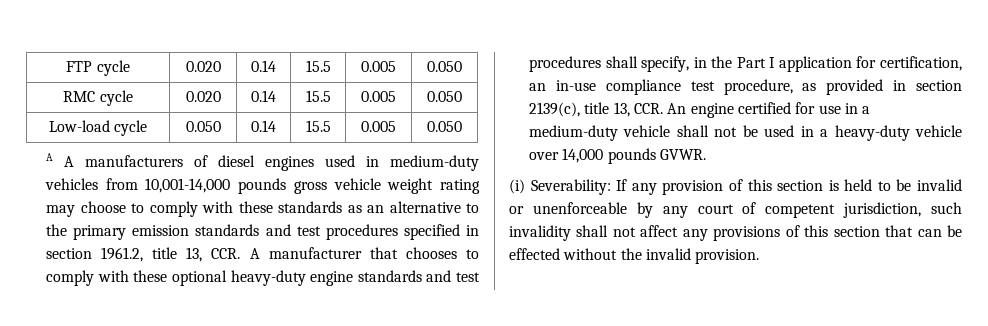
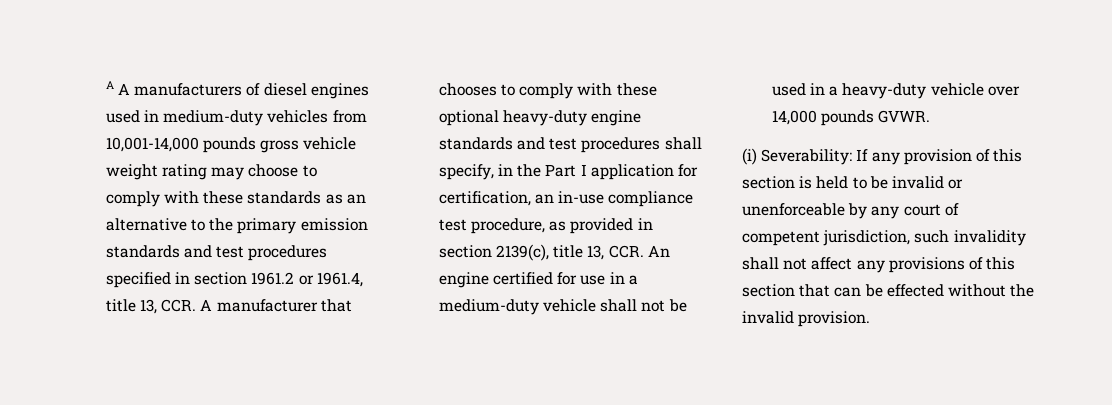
- FTP cycle | 0.020 | 0.14 | 15.5 | 0.005 | 0.050
- RMC cycle | 0.020 | 0.14 | 15.5 | 0.005 | 0.050
- Low-load cycle | 0.050 | 0.14 | 15.5 | 0.005 | 0.050
- A A manufacturers of diesel engines used in medium-duty vehicles from 10,001-14,000 pounds gross vehicle weight rating may choose to comply with these standards as an alternative to the primary emission standards and test procedures specified in section 1961.2, title 13, CCR. A manufacturer that chooses to comply with these optional heavy-duty engine standards and test procedures shall specify, in the Part I application for certification, an in-use compliance test procedure, as provided in section 2139(c), title 13, CCR. An engine certified for use in a medium-duty vehicle shall not be used in a heavy-duty vehicle over 14,000 pounds GVWR.
+ A A manufacturers of diesel engines used in medium-duty vehicles from 10,001-14,000 pounds gross vehicle weight rating may choose to comply with these standards as an alternative to the primary emission standards and test procedures specified in section 1961.2 or 1961.4, title 13, CCR. A manufacturer that chooses to comply with these optional heavy-duty engine standards and test procedures shall specify, in the Part I application for certification, an in-use compliance test procedure, as provided in section 2139(c), title 13, CCR. An engine certified for use in a medium-duty vehicle shall not be used in a heavy-duty vehicle over 14,000 pounds GVWR.

